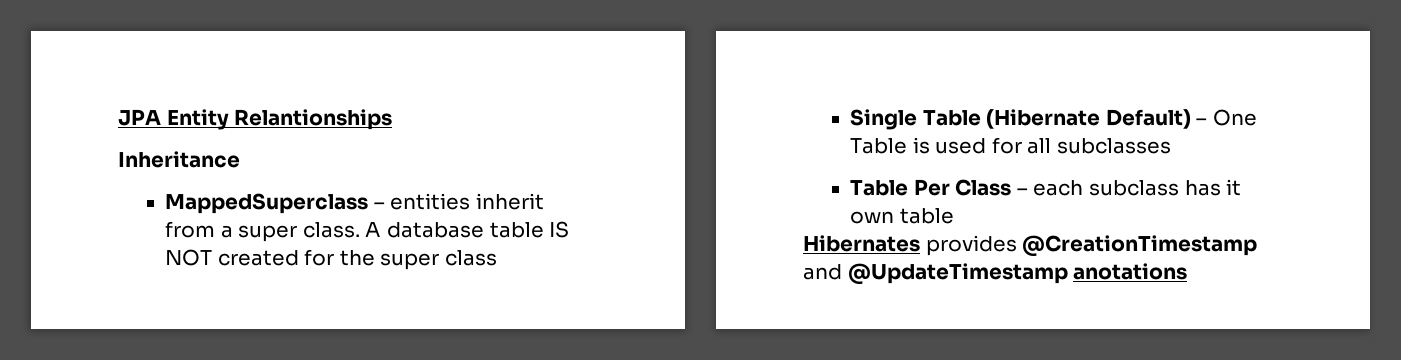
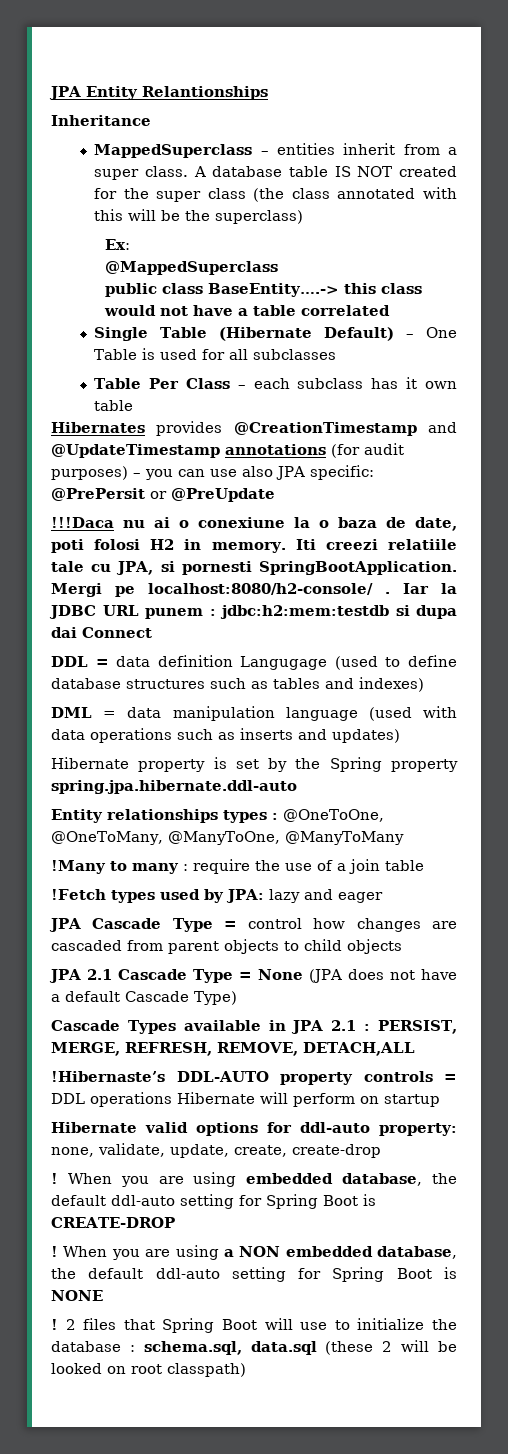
- A database table IS NOT created for the super class
+ A database table IS NOT created for the super class (the class annotated with this will be the superclass)
+ Ex:
+ @MappedSuperclass
+ public class BaseEntity….-> this class would not have a table correlated
- Hibernates provides @CreationTimestamp and @UpdateTimestamp anotations
+ Hibernates provides @CreationTimestamp and @UpdateTimestamp annotations (for audit purposes) – you can use also JPA specific: @PrePersit or @PreUpdate
+ !!!Daca nu ai o conexiune la o baza de date, poti folosi H2 in memory. Iti creezi relatiile tale cu JPA, si pornesti SpringBootApplication. Mergi pe localhost:8080/h2-console/ . Iar la JDBC URL punem : jdbc:h2:mem:testdb si dupa dai Connect
+ DDL = data definition Langugage (used to define database structures such as tables and indexes)
+ DML = data manipulation language (used with data operations such as inserts and updates)
+ Hibernate property is set by the Spring property spring.jpa.hibernate.ddl-auto
+ Entity relationships types : @OneToOne, @OneToMany, @ManyToOne, @ManyToMany
+ !Many to many : require the use of a join table
+ !Fetch types used by JPA: lazy and eager
+ JPA Cascade Type = control how changes are cascaded from parent objects to child objects
+ JPA 2.1 Cascade Type = None (JPA does not have a default Cascade Type)
+ Cascade Types available in JPA 2.1 : PERSIST, MERGE, REFRESH, REMOVE, DETACH,ALL
+ !Hibernaste’s DDL-AUTO property controls = DDL operations Hibernate will perform on startup
+ Hibernate valid options for ddl-auto property: none, validate, update, create, create-drop
+ ! When you are using embedded database, the default ddl-auto setting for Spring Boot is CREATE-DROP
+ ! When you are using a NON embedded database, the default ddl-auto setting for Spring Boot is NONE
+ ! 2 files that Spring Boot will use to initialize the database : schema.sql, data.sql (these 2 will be looked on root classpath)

